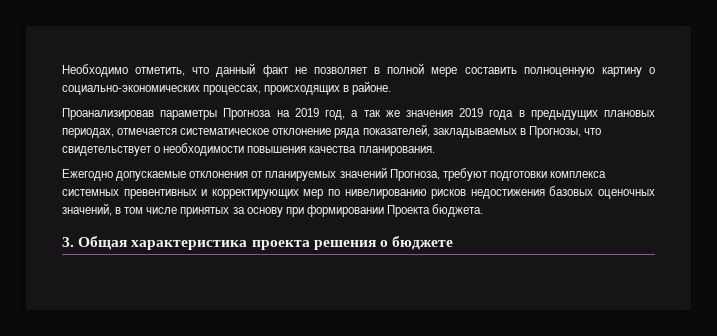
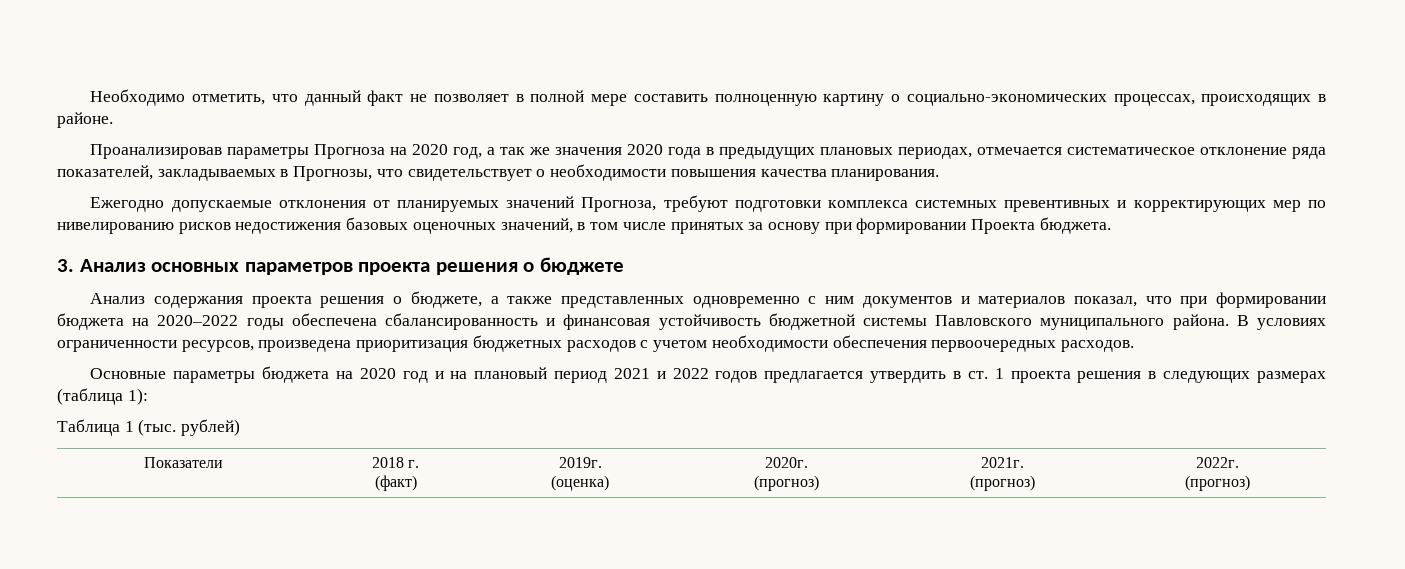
- Проанализировав параметры Прогноза на 2019 год, а так же значения 2019 года в предыдущих плановых периодах, отмечается систематическое отклонение ряда показателей, закладываемых в Прогнозы, что свидетельствует о необходимости повышения качества планирования.
+ Проанализировав параметры Прогноза на 2020 год, а так же значения 2020 года в предыдущих плановых периодах, отмечается систематическое отклонение ряда показателей, закладываемых в Прогнозы, что свидетельствует о необходимости повышения качества планирования.
- 3. Общая характеристика проекта решения о бюджете
+ 3. Анализ основных параметров проекта решения о бюджете
+ Анализ содержания проекта решения о бюджете, а также представленных одновременно с ним документов и материалов показал, что при формировании бюджета на 2020–2022 годы обеспечена сбалансированность и финансовая устойчивость бюджетной системы Павловского муниципального района. В условиях ограниченности ресурсов, произведена приоритизация бюджетных расходов с учетом необходимости обеспечения первоочередных расходов.
+ Основные параметры бюджета на 2020 год и на плановый период 2021 и 2022 годов предлагается утвердить в ст. 1 проекта решения в следующих размерах (таблица 1):
+ Таблица 1 (тыс. рублей)
+ Показатели | 2018 г.
+ (факт) | 2019г.
+ (оценка) | 2020г.
+ (прогноз) | 2021г.
+ (прогноз) | 2022г.
+ (прогноз)

